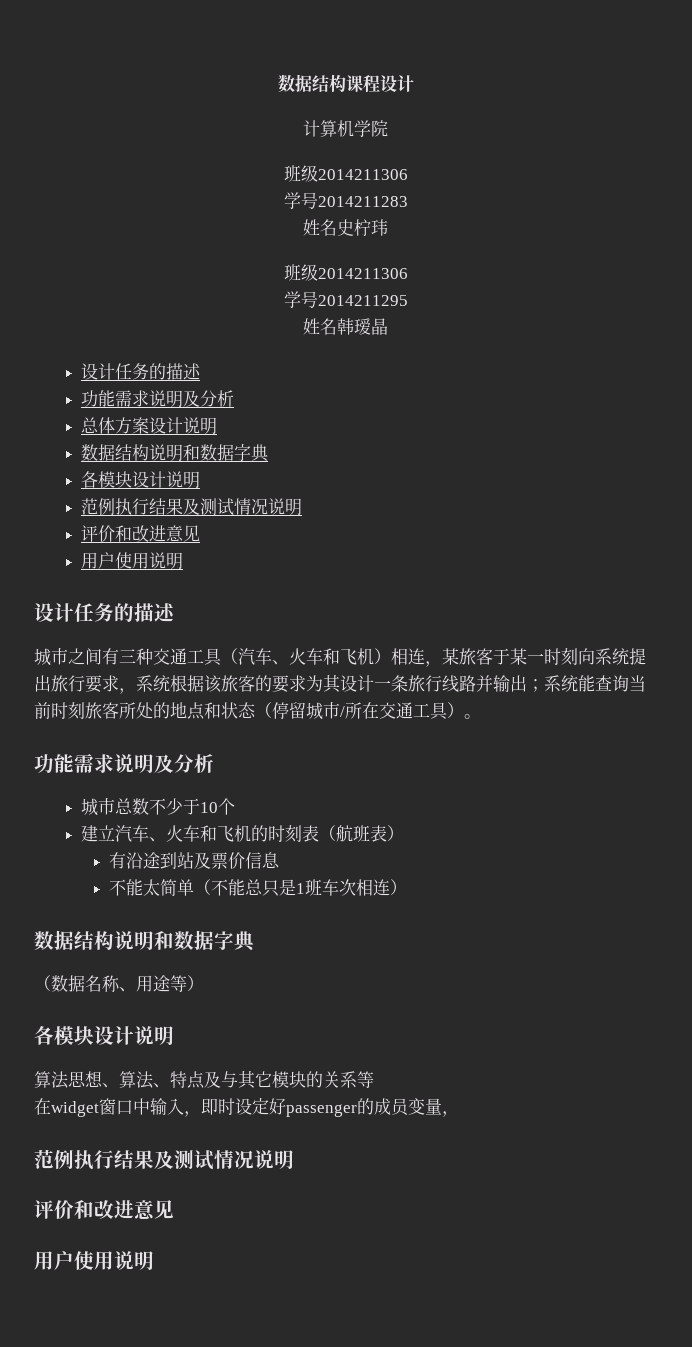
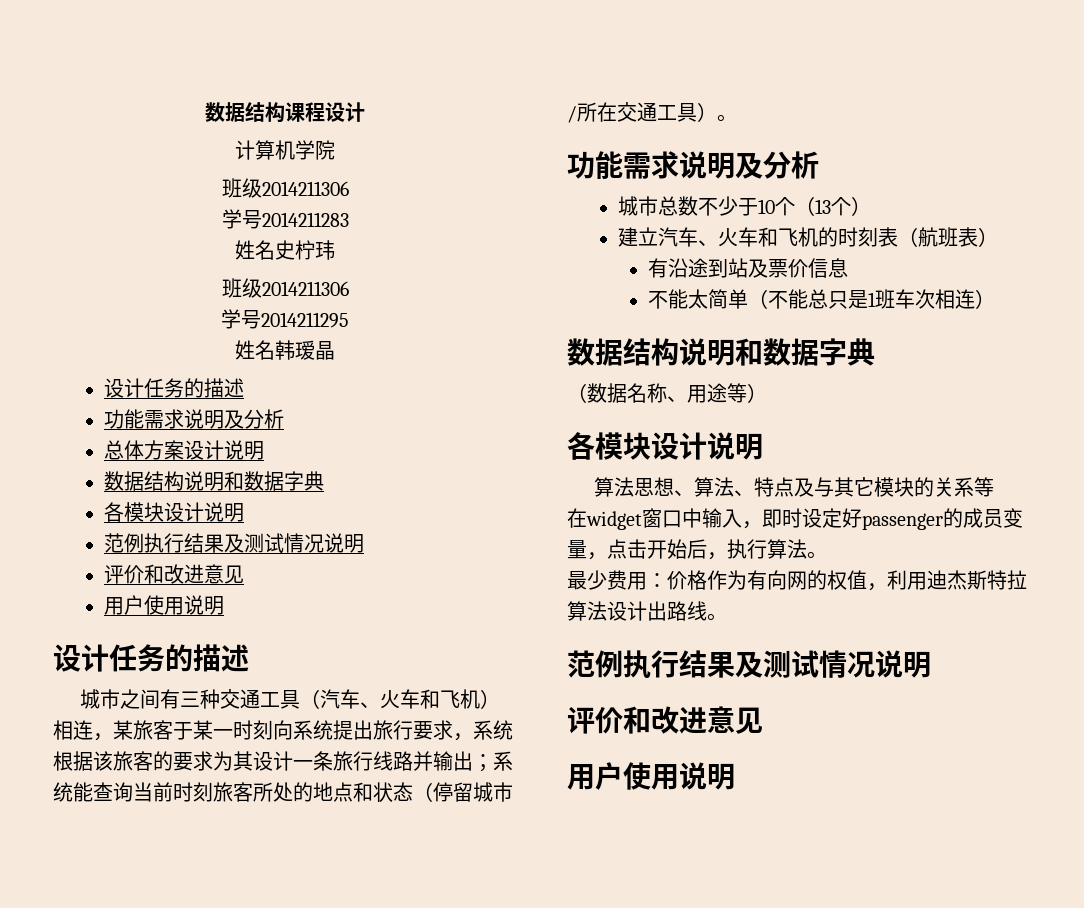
- 城市总数不少于10个
+ 城市总数不少于10个（13个）
- 在widget窗口中输入，即时设定好passenger的成员变量，
+ 在widget窗口中输入，即时设定好passenger的成员变量，点击开始后，执行算法。
+ 最少费用：价格作为有向网的权值，利用迪杰斯特拉算法设计出路线。

